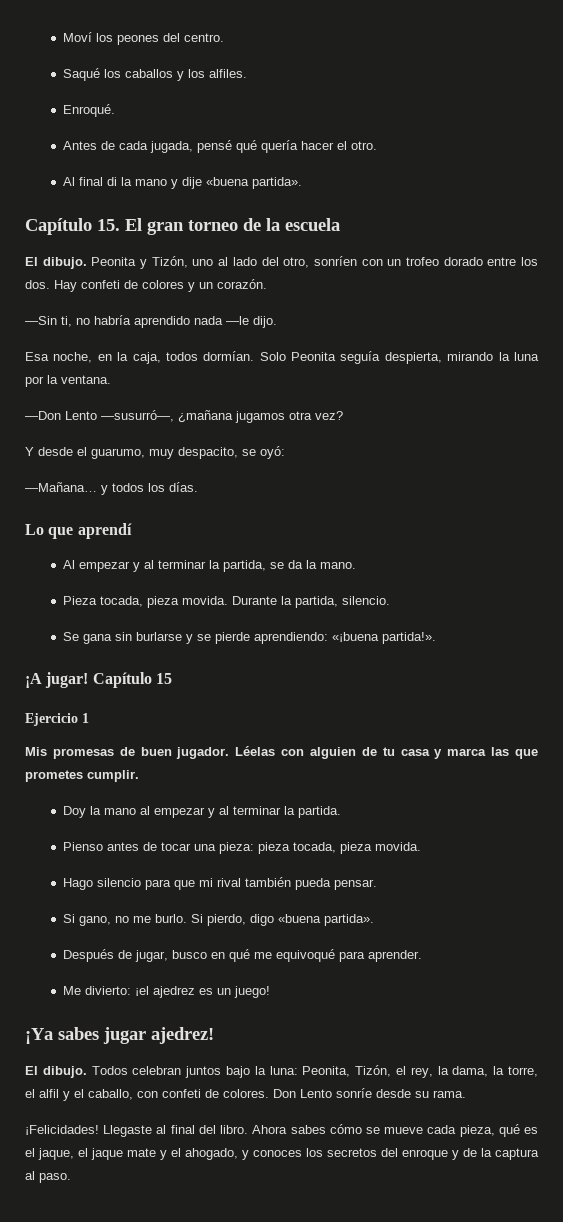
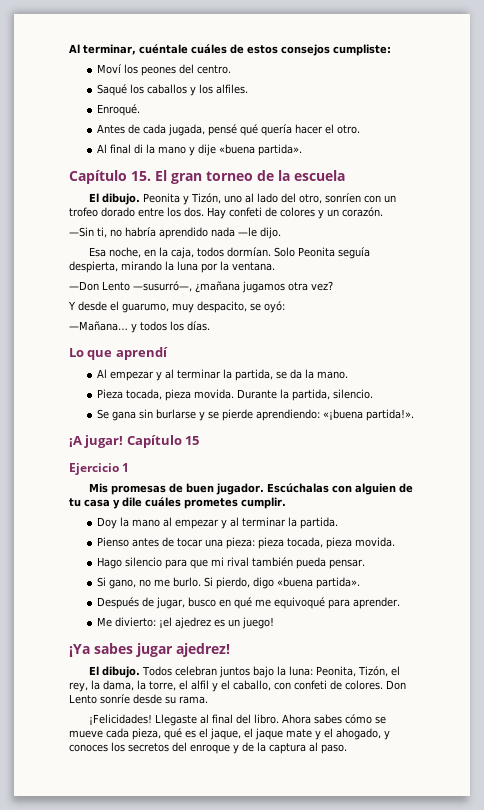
+ Al terminar, cuéntale cuáles de estos consejos cumpliste:
- Léelas con alguien de tu casa y marca las que prometes cumplir.
+ Escúchalas con alguien de tu casa y dile cuáles prometes cumplir.

